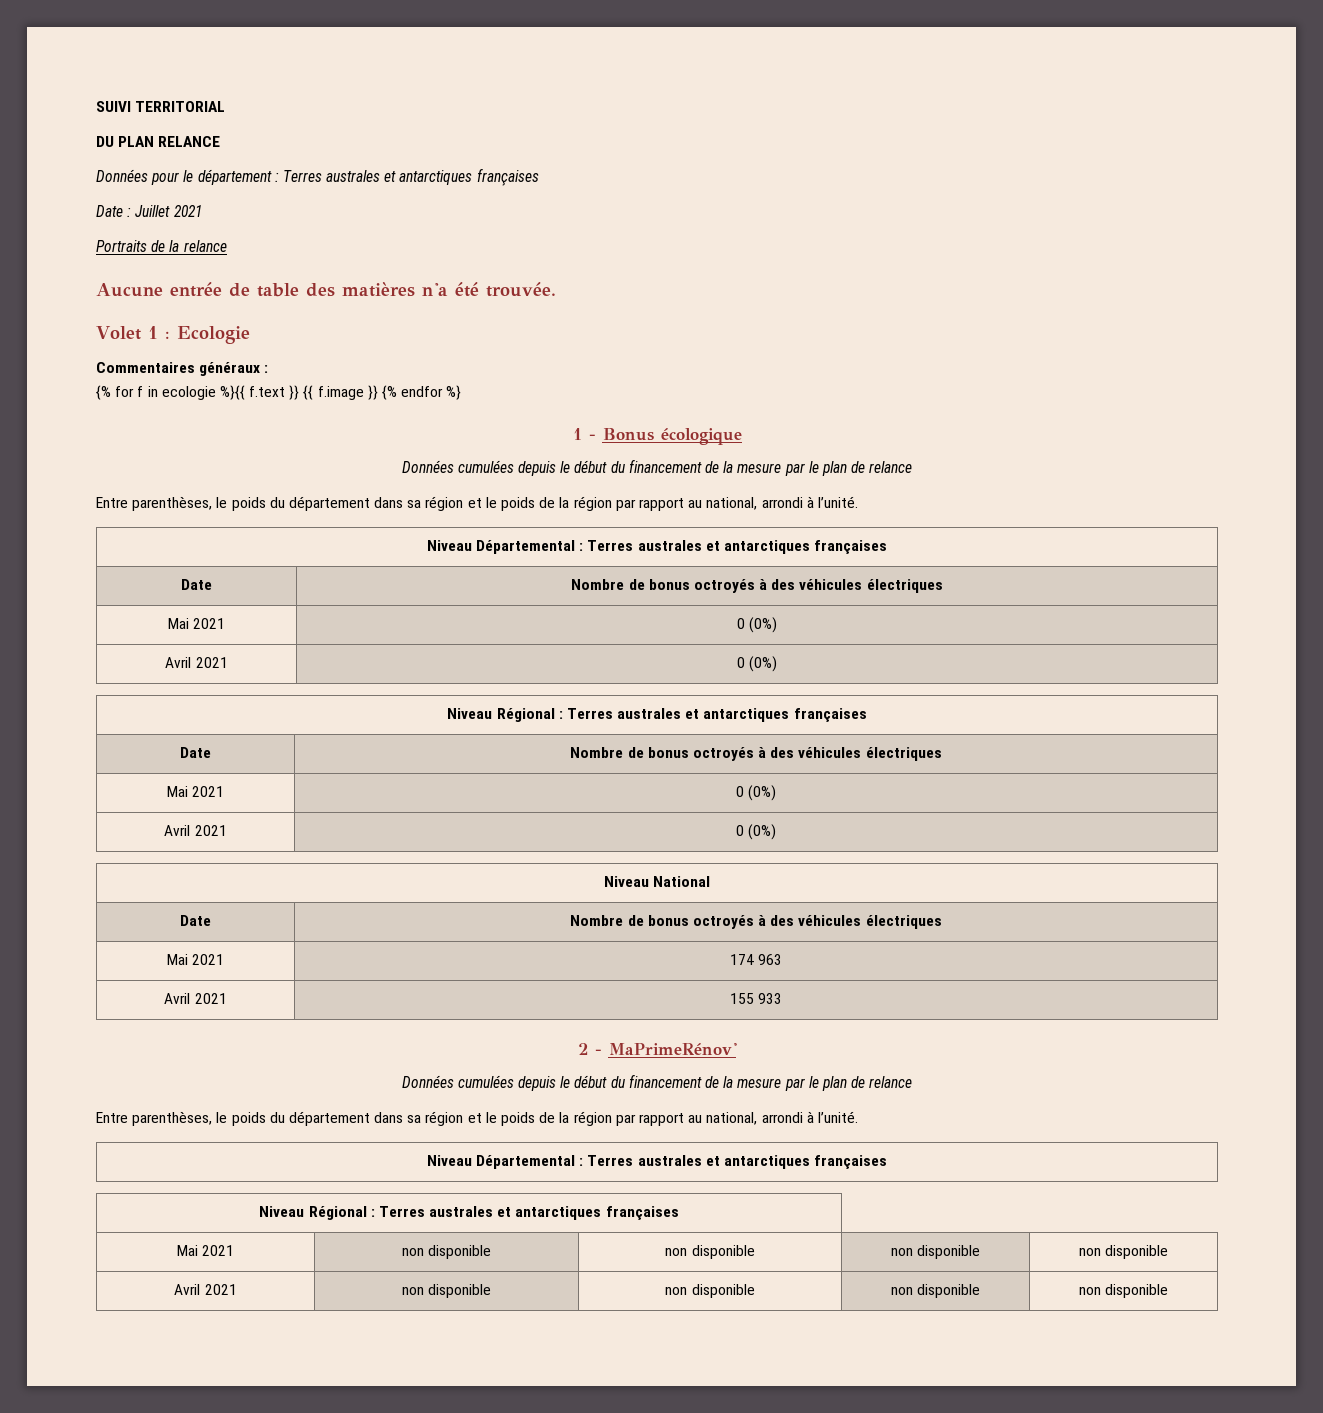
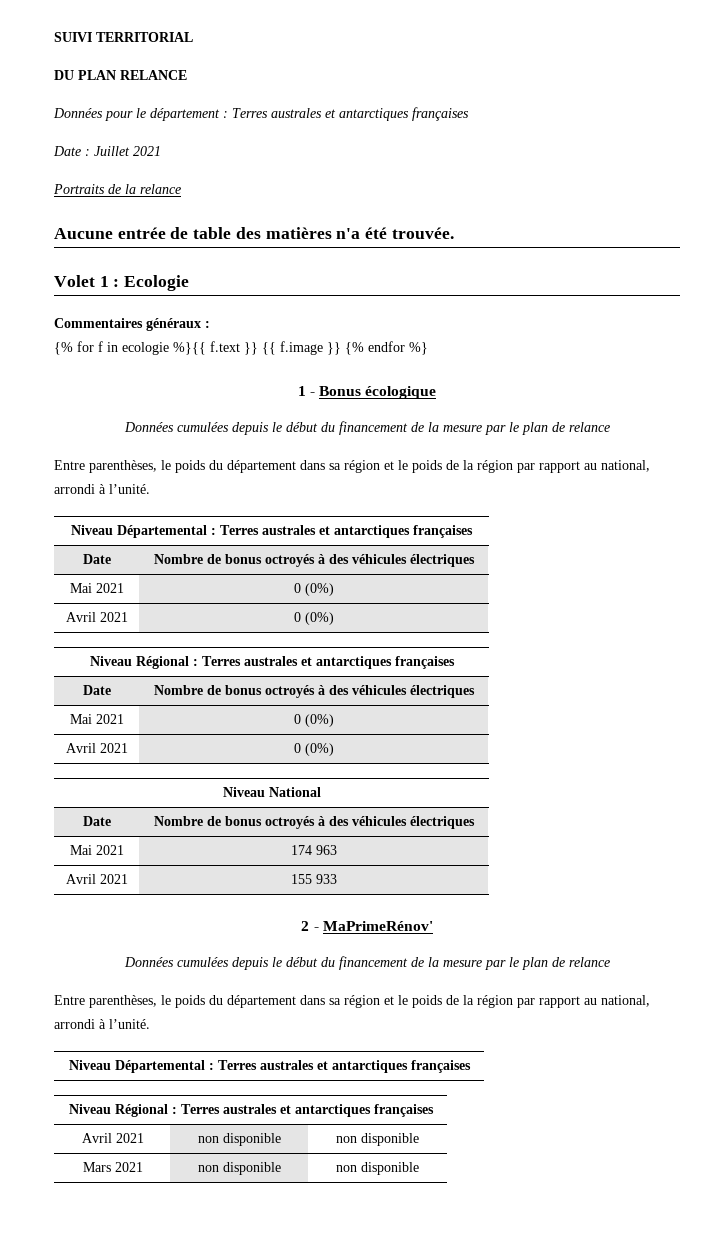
- Mai 2021 | non disponible | non disponible | non disponible | non disponible
- Avril 2021 | non disponible | non disponible | non disponible | non disponible
+ Avril 2021 | non disponible | non disponible
+ Mars 2021 | non disponible | non disponible

